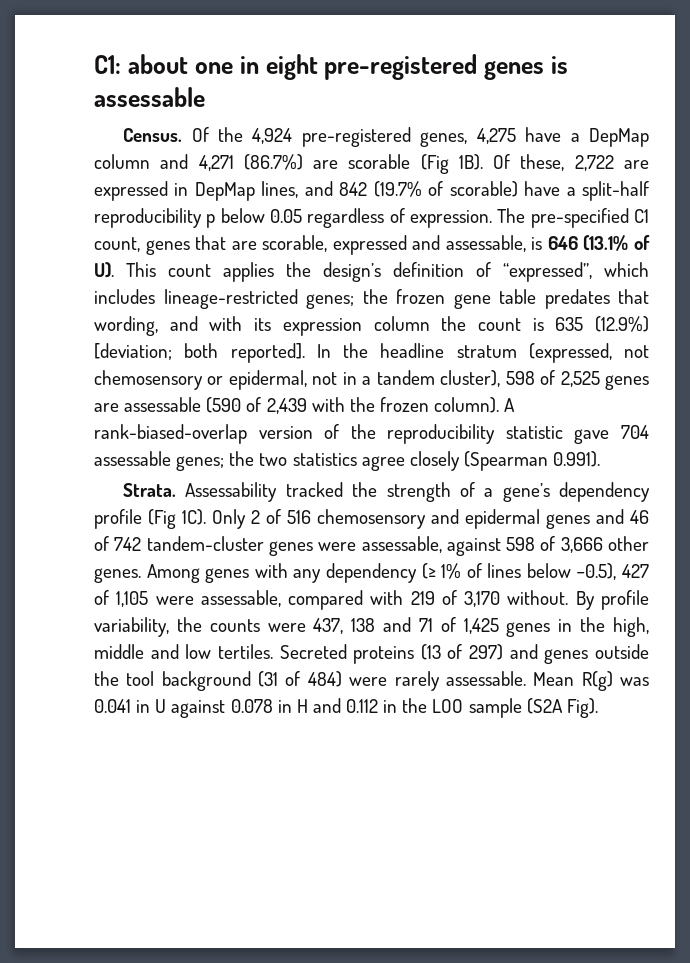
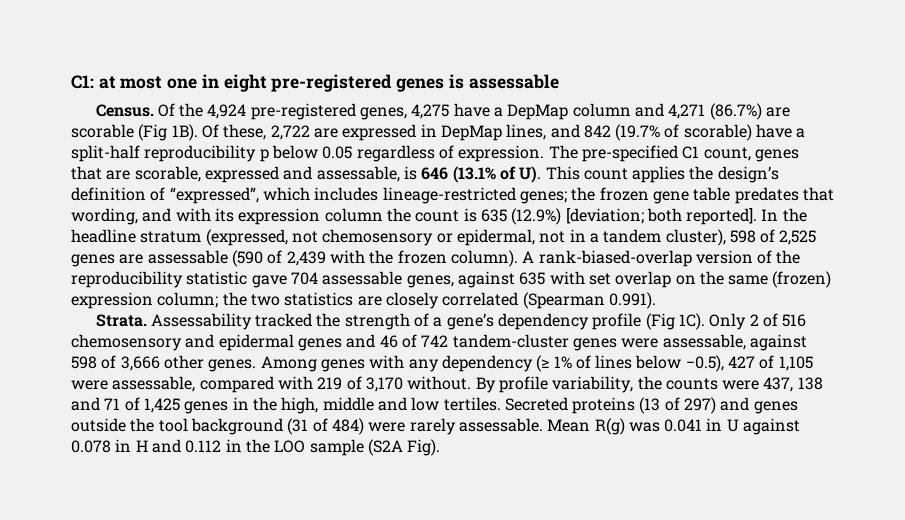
- C1: about one in eight pre-registered genes is assessable
+ C1: at most one in eight pre-registered genes is assessable
- A rank-biased-overlap version of the reproducibility statistic gave 704 assessable genes; the two statistics agree closely (Spearman 0.991).
+ A rank-biased-overlap version of the reproducibility statistic gave 704 assessable genes, against 635 with set overlap on the same (frozen) expression column; the two statistics are closely correlated (Spearman 0.991).

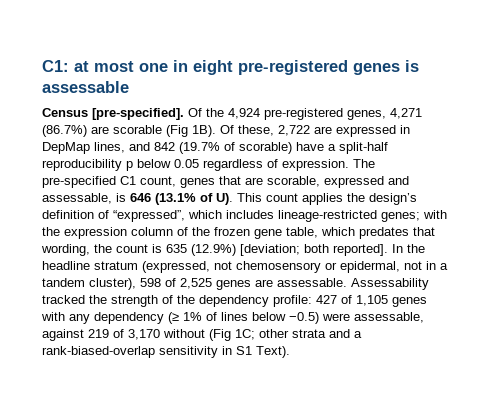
- Census.
+ Census [pre-specified].
- Of the 4,924 pre-registered genes, 4,275 have a DepMap column and 4,271 (86.7%) are scorable (Fig 1B).
+ Of the 4,924 pre-registered genes, 4,271 (86.7%) are scorable (Fig 1B).
- The pre-specified C1 count, genes that are scorable, expressed and assessable, is 646 (13.1% of U). This count applies the design’s definition of “expressed”, which includes lineage-restricted genes; the frozen gene table predates that wording, and with its expression column the count is 635 (12.9%) [deviation; both reported].
+ The pre-specified C1 count, genes that are scorable, expressed and assessable, is 646 (13.1% of U). This count applies the design’s definition of “expressed”, which includes lineage-restricted genes; with the expression column of the frozen gene table, which predates that wording, the count is 635 (12.9%) [deviation; both reported].
- In the headline stratum (expressed, not chemosensory or epidermal, not in a tandem cluster), 598 of 2,525 genes are assessable (590 of 2,439 with the frozen column). A rank-biased-overlap version of the reproducibility statistic gave 704 assessable genes, against 635 with set overlap on the same (frozen) expression column; the two statistics are closely correlated (Spearman 0.991).
- Strata.
+ In the headline stratum (expressed, not chemosensory or epidermal, not in a tandem cluster), 598 of 2,525 genes are assessable.
- Assessability tracked the strength of a gene’s dependency profile (Fig 1C). Only 2 of 516 chemosensory and epidermal genes and 46 of 742 tandem-cluster genes were assessable, against 598 of 3,666 other genes. Among genes with any dependency (≥ 1% of lines below −0.5), 427 of 1,105 were assessable, compared with 219 of 3,170 without. By profile variability, the counts were 437, 138 and 71 of 1,425 genes in the high, middle and low tertiles. Secreted proteins (13 of 297) and genes outside the tool background (31 of 484) were rarely assessable. Mean R(g) was 0.041 in U against 0.078 in H and 0.112 in the LOO sample (S2A Fig).
+ Assessability tracked the strength of the dependency profile: 427 of 1,105 genes with any dependency (≥ 1% of lines below −0.5) were assessable, against 219 of 3,170 without (Fig 1C; other strata and a rank-biased-overlap sensitivity in S1 Text).

